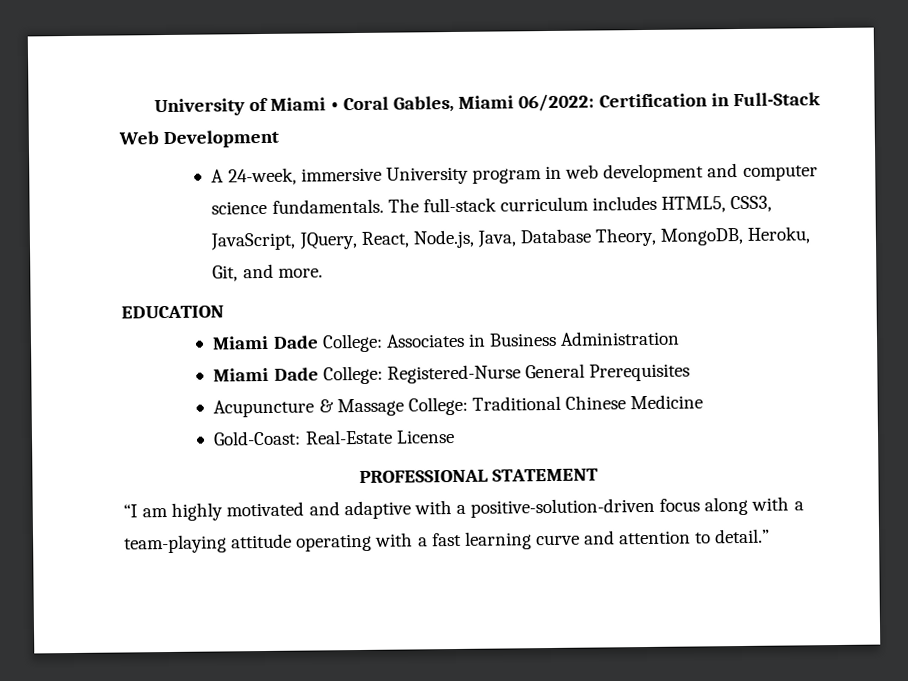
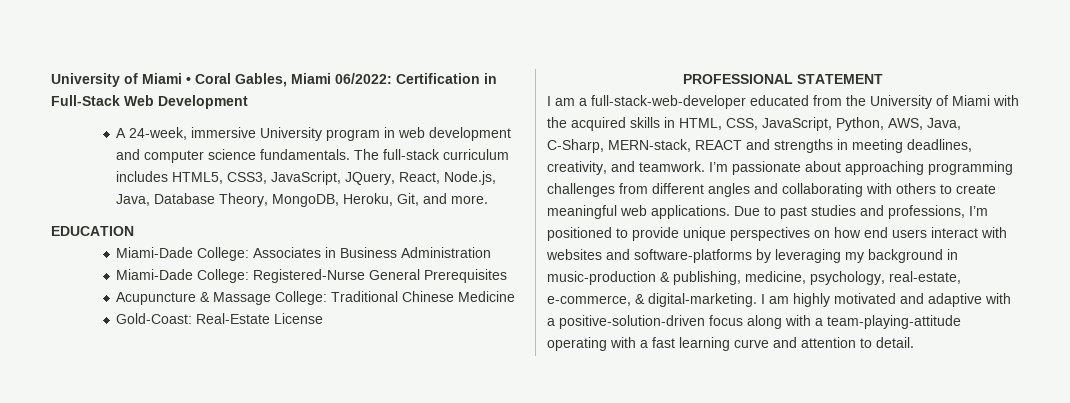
- Miami Dade College: Associates in Business Administration
+ Miami-Dade College: Associates in Business Administration
- Miami Dade College: Registered-Nurse General Prerequisites
+ Miami-Dade College: Registered-Nurse General Prerequisites
- “I am highly motivated and adaptive with a positive-solution-driven focus along with a team-playing attitude operating with a fast learning curve and attention to detail.”
+ I am a full-stack-web-developer educated from the University of Miami with the acquired skills in HTML, CSS, JavaScript, Python, AWS, Java, C-Sharp, MERN-stack, REACT and strengths in meeting deadlines, creativity, and teamwork. I’m passionate about approaching programming challenges from different angles and collaborating with others to create meaningful web applications. Due to past studies and professions, I’m positioned to provide unique perspectives on how end users interact with websites and software-platforms by leveraging my background in music-production & publishing, medicine, psychology, real-estate, e-commerce, & digital-marketing. I am highly motivated and adaptive with a positive-solution-driven focus along with a team-playing-attitude operating with a fast learning curve and attention to detail.

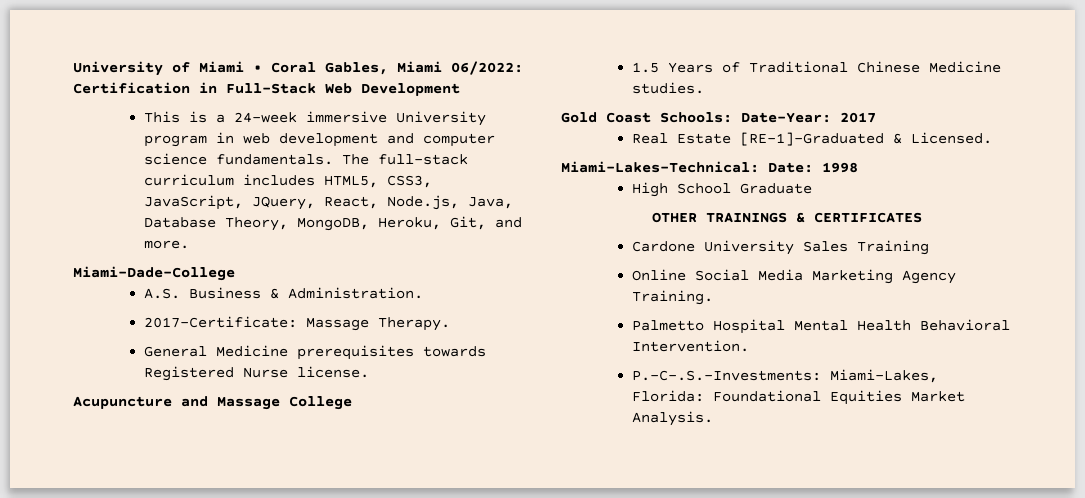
- A 24-week, immersive University program in web development and computer science fundamentals.
+ This is a 24-week immersive University program in web development and computer science fundamentals.
- EDUCATION
- Miami-Dade College: Associates in Business Administration
- Miami-Dade College: Registered-Nurse General Prerequisites
- Acupuncture & Massage College: Traditional Chinese Medicine
- Gold-Coast: Real-Estate License
- PROFESSIONAL STATEMENT
- I am a full-stack-web-developer educated from the University of Miami with the acquired skills in HTML, CSS, JavaScript, Python, AWS, Java, C-Sharp, MERN-stack, REACT and strengths in meeting deadlines, creativity, and teamwork. I’m passionate about approaching programming challenges from different angles and collaborating with others to create meaningful web applications. Due to past studies and professions, I’m positioned to provide unique perspectives on how end users interact with websites and software-platforms by leveraging my background in music-production & publishing, medicine, psychology, real-estate, e-commerce, & digital-marketing. I am highly motivated and adaptive with a positive-solution-driven focus along with a team-playing-attitude operating with a fast learning curve and attention to detail.
+ Miami-Dade-College
+ A.S. Business & Administration.
+ 2017-Certificate: Massage Therapy.
+ General Medicine prerequisites towards Registered Nurse license.
+ Acupuncture and Massage College
+ 1.5 Years of Traditional Chinese Medicine studies.
+ Gold Coast Schools: Date-Year: 2017
+ Real Estate [RE-1]-Graduated & Licensed.
+ Miami-Lakes-Technical: Date: 1998
+ High School Graduate
+ OTHER TRAININGS & CERTIFICATES
+ Cardone University Sales Training
+ Online Social Media Marketing Agency Training.
+ Palmetto Hospital Mental Health Behavioral Intervention.
+ P.-C-.S.-Investments: Miami-Lakes, Florida: Foundational Equities Market Analysis.

